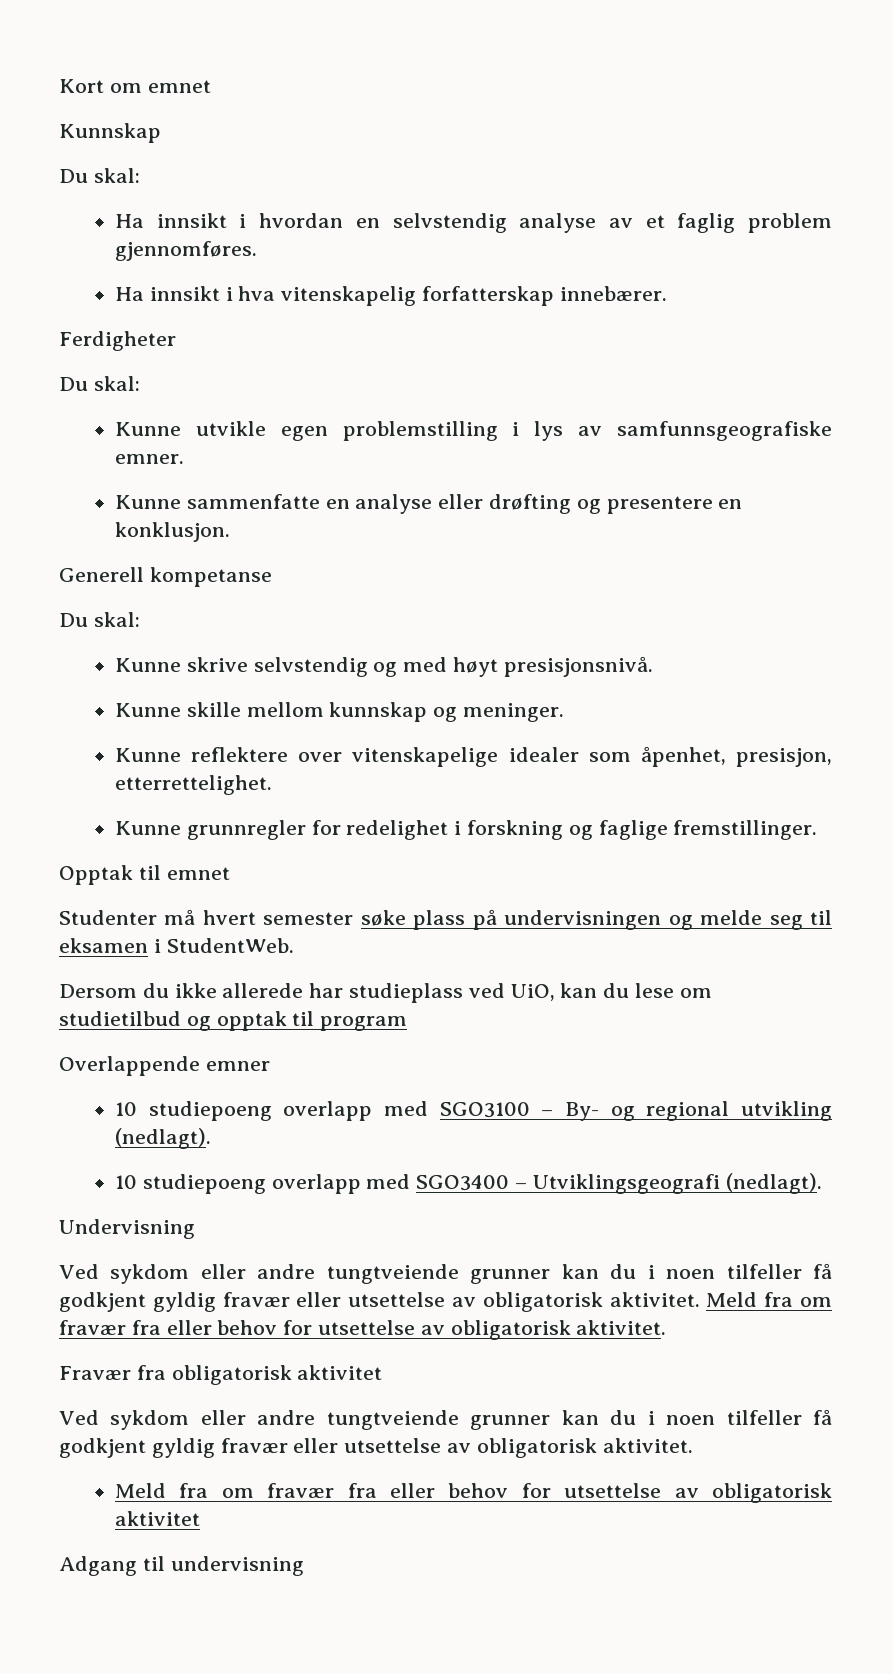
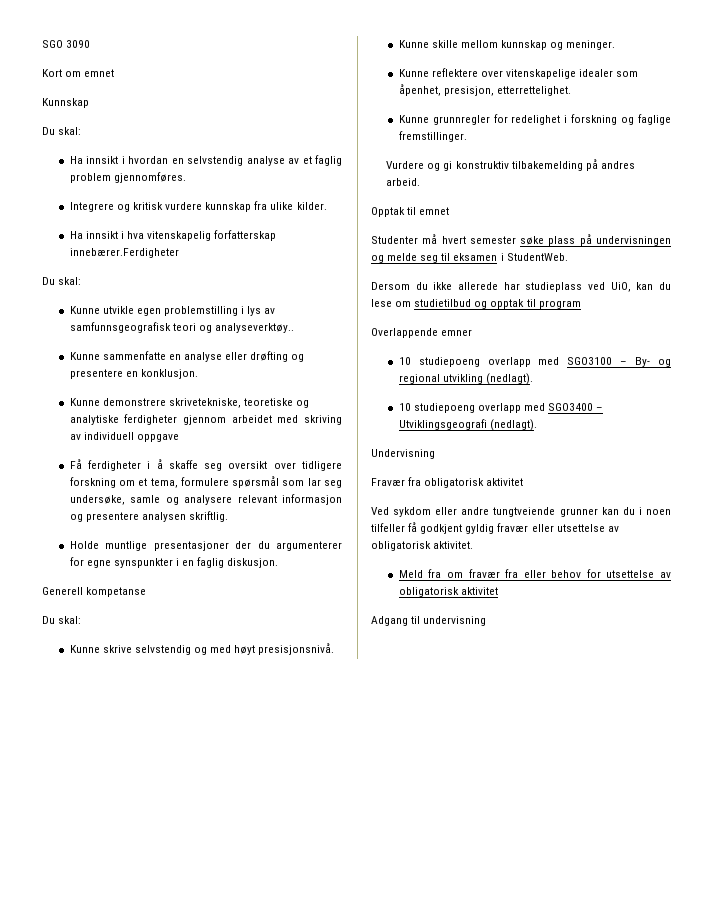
+ SGO 3090
+ Integrere og kritisk vurdere kunnskap fra ulike kilder.
- Ha innsikt i hva vitenskapelig forfatterskap innebærer.
- Ferdigheter
+ Ha innsikt i hva vitenskapelig forfatterskap innebærer.Ferdigheter
- Kunne utvikle egen problemstilling i lys av samfunnsgeografiske emner.
+ Kunne utvikle egen problemstilling i lys av samfunnsgeografisk teori og analyseverktøy..
+ Kunne demonstrere skrivetekniske, teoretiske og analytiske ferdigheter gjennom arbeidet med skriving av individuell oppgave
+ Få ferdigheter i å skaffe seg oversikt over tidligere forskning om et tema, formulere spørsmål som lar seg undersøke, samle og analysere relevant informasjon og presentere analysen skriftlig.
+ Holde muntlige presentasjoner der du argumenterer for egne synspunkter i en faglig diskusjon.
+ Vurdere og gi konstruktiv tilbakemelding på andres arbeid.
- Ved sykdom eller andre tungtveiende grunner kan du i noen tilfeller få godkjent gyldig fravær eller utsettelse av obligatorisk aktivitet. Meld fra om fravær fra eller behov for utsettelse av obligatorisk aktivitet.

